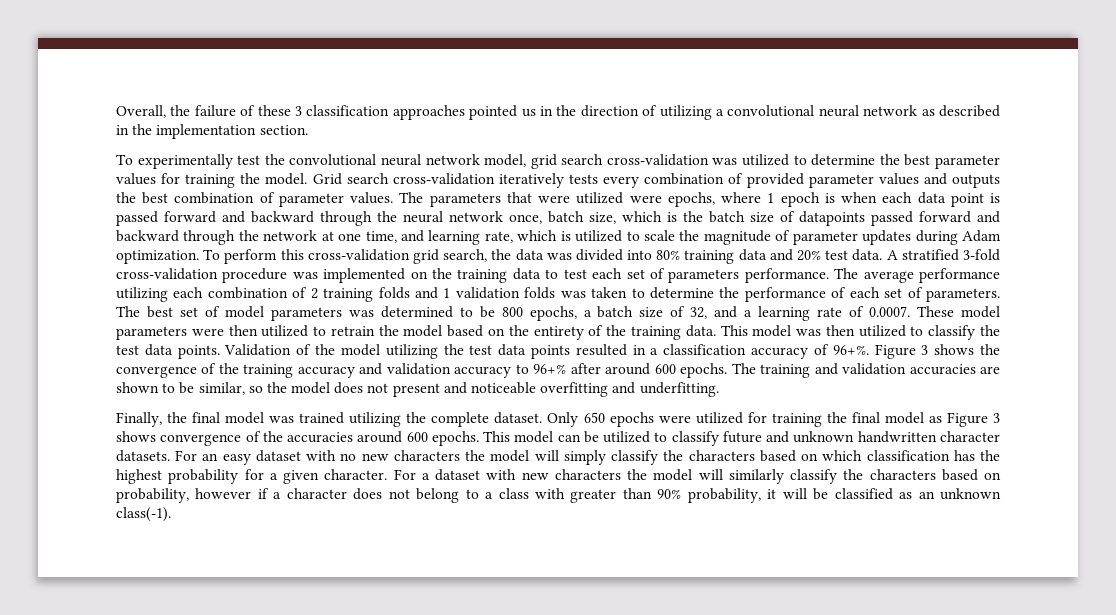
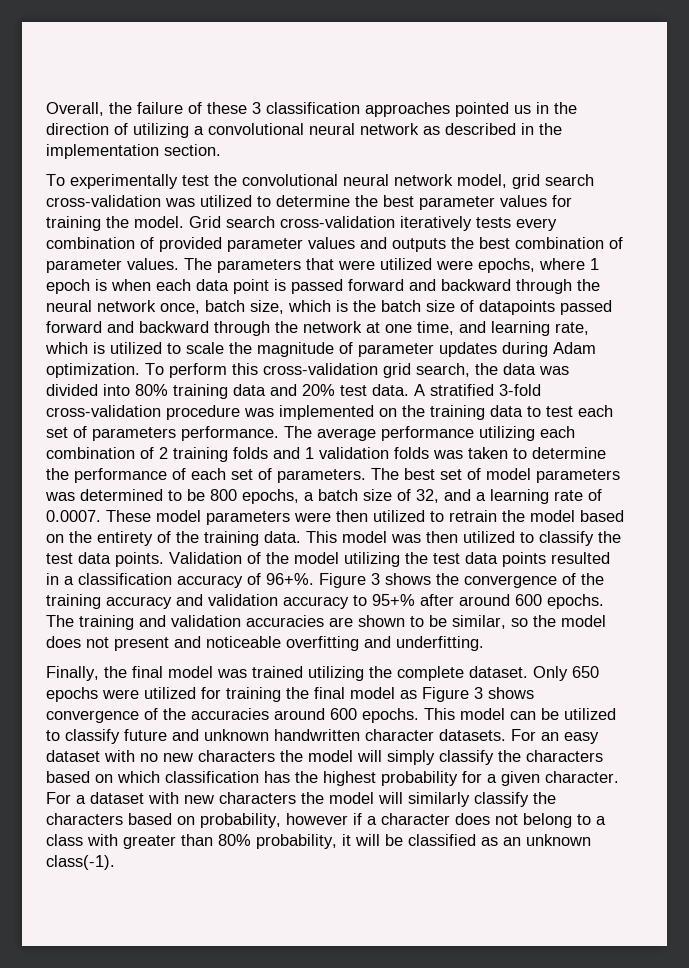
- Figure 3 shows the convergence of the training accuracy and validation accuracy to 96+% after around 600 epochs.
+ Figure 3 shows the convergence of the training accuracy and validation accuracy to 95+% after around 600 epochs.
- For a dataset with new characters the model will similarly classify the characters based on probability, however if a character does not belong to a class with greater than 90% probability, it will be classified as an unknown class(-1).
+ For a dataset with new characters the model will similarly classify the characters based on probability, however if a character does not belong to a class with greater than 80% probability, it will be classified as an unknown class(-1).

